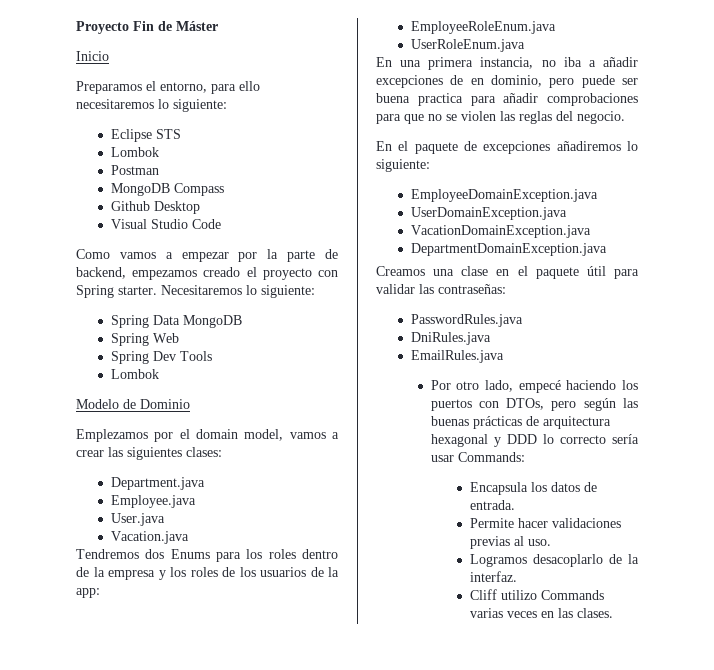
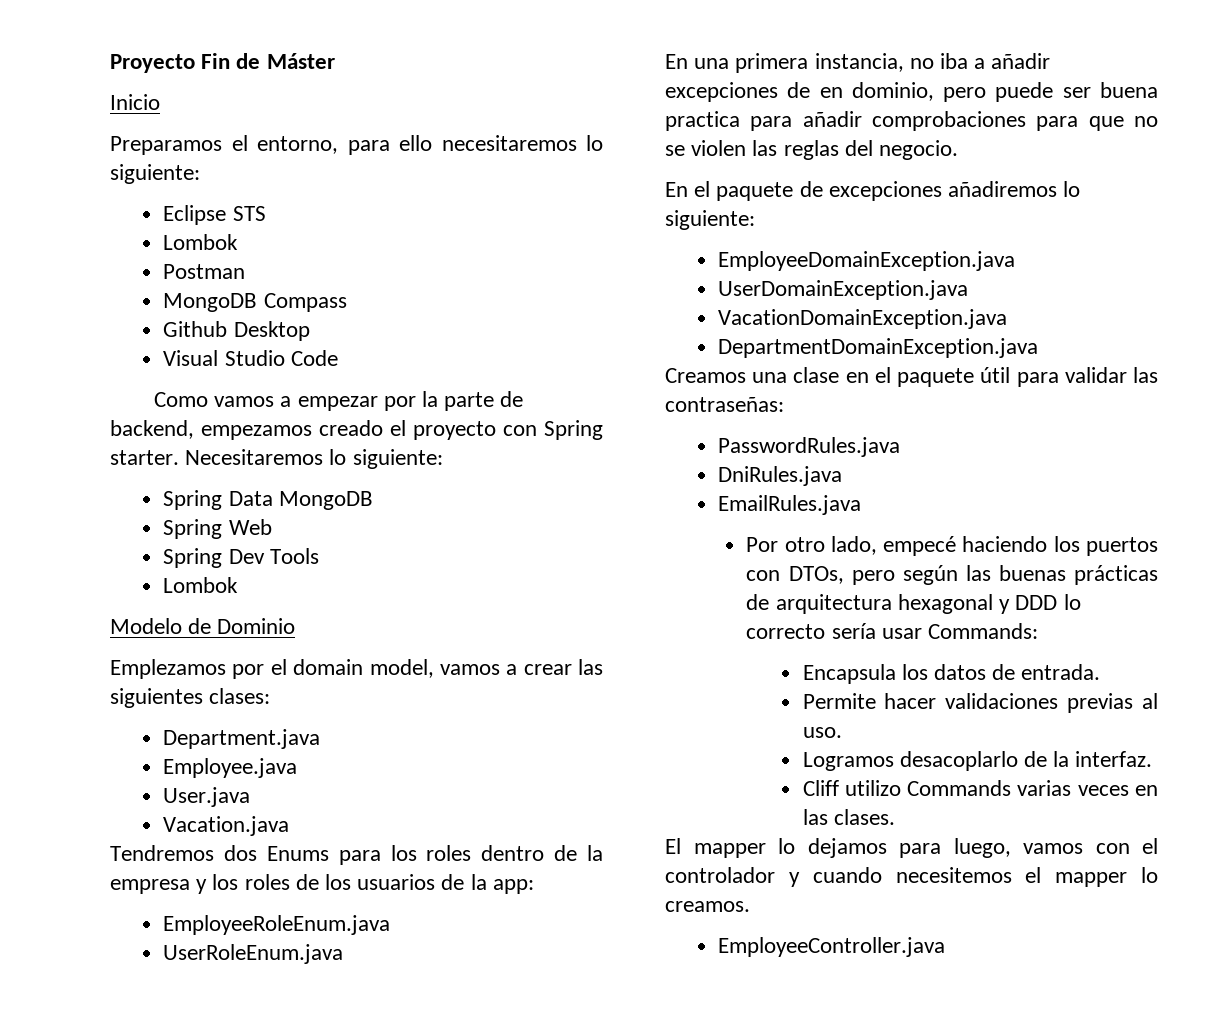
+ El mapper lo dejamos para luego, vamos con el controlador y cuando necesitemos el mapper lo creamos.
+ EmployeeController.java

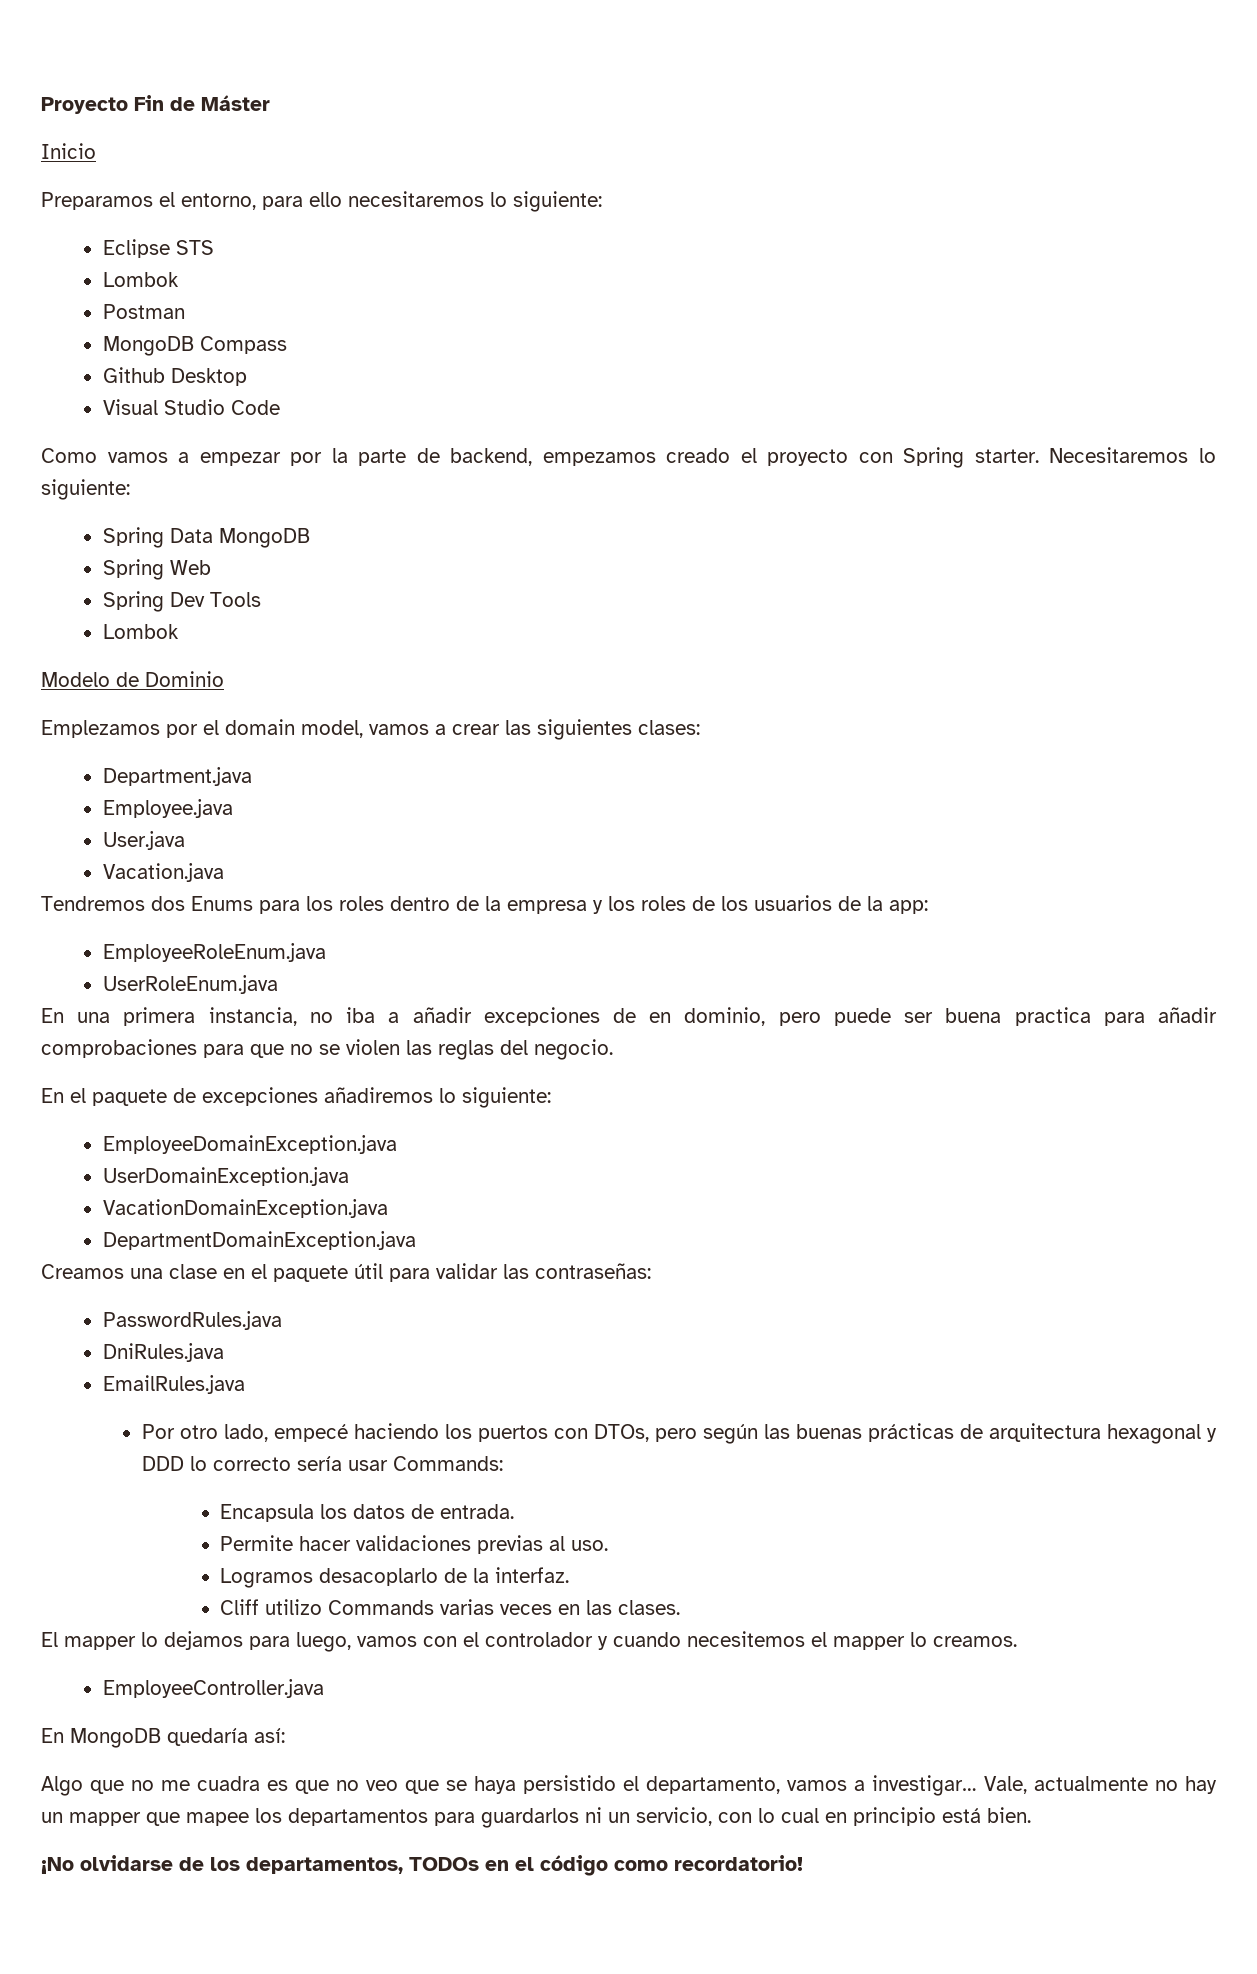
+ En MongoDB quedaría así:
+ Algo que no me cuadra es que no veo que se haya persistido el departamento, vamos a investigar… Vale, actualmente no hay un mapper que mapee los departamentos para guardarlos ni un servicio, con lo cual en principio está bien.
+ ¡No olvidarse de los departamentos, TODOs en el código como recordatorio!

